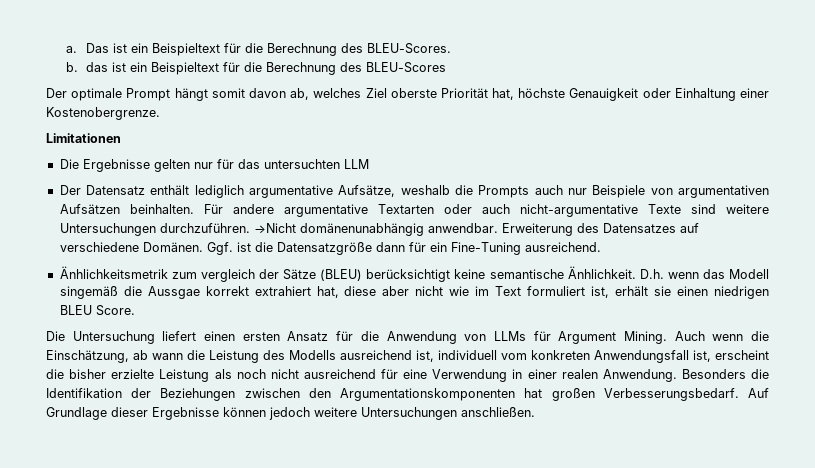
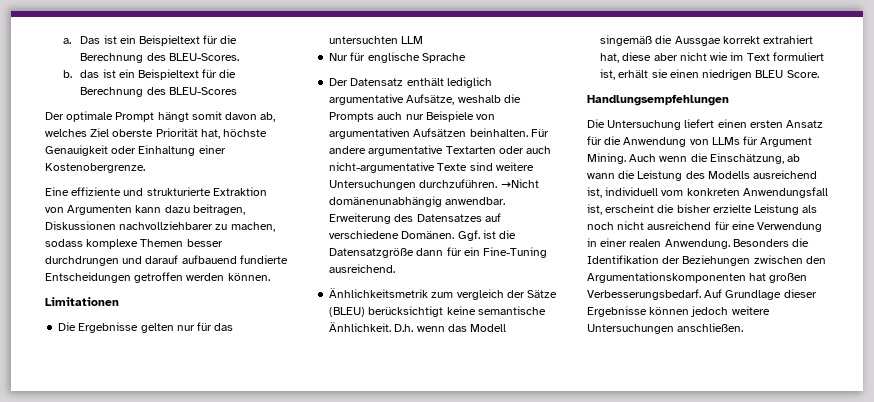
+ Eine effiziente und strukturierte Extraktion von Argumenten kann dazu beitragen, Diskussionen nachvollziehbarer zu machen, sodass komplexe Themen besser durchdrungen und darauf aufbauend fundierte Entscheidungen getroffen werden können.
+ Nur für englische Sprache
+ Handlungsempfehlungen

